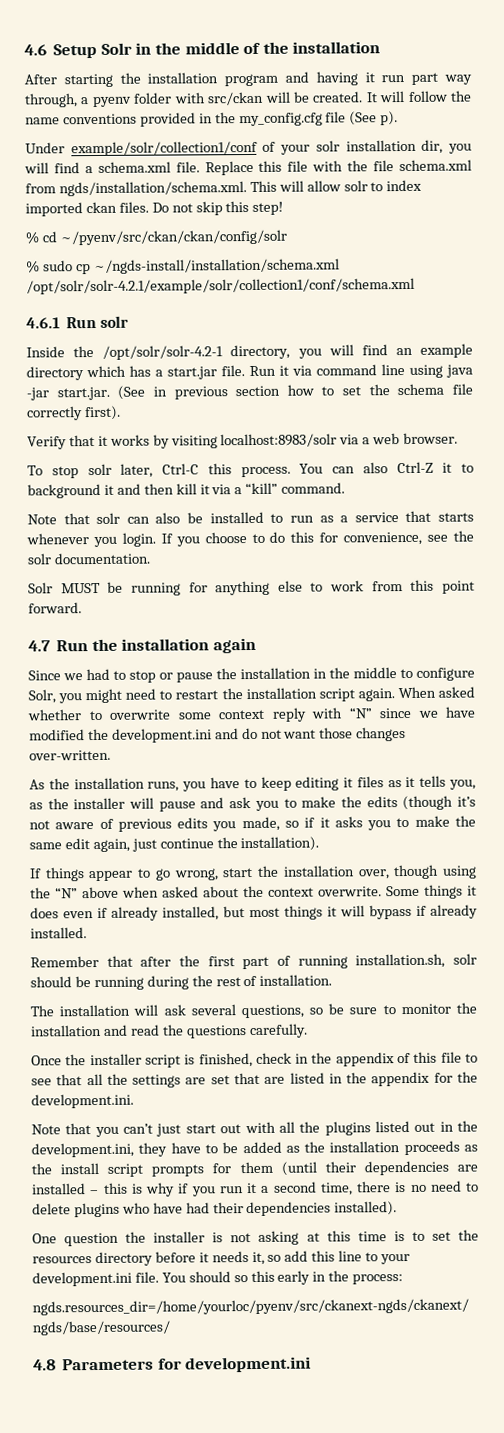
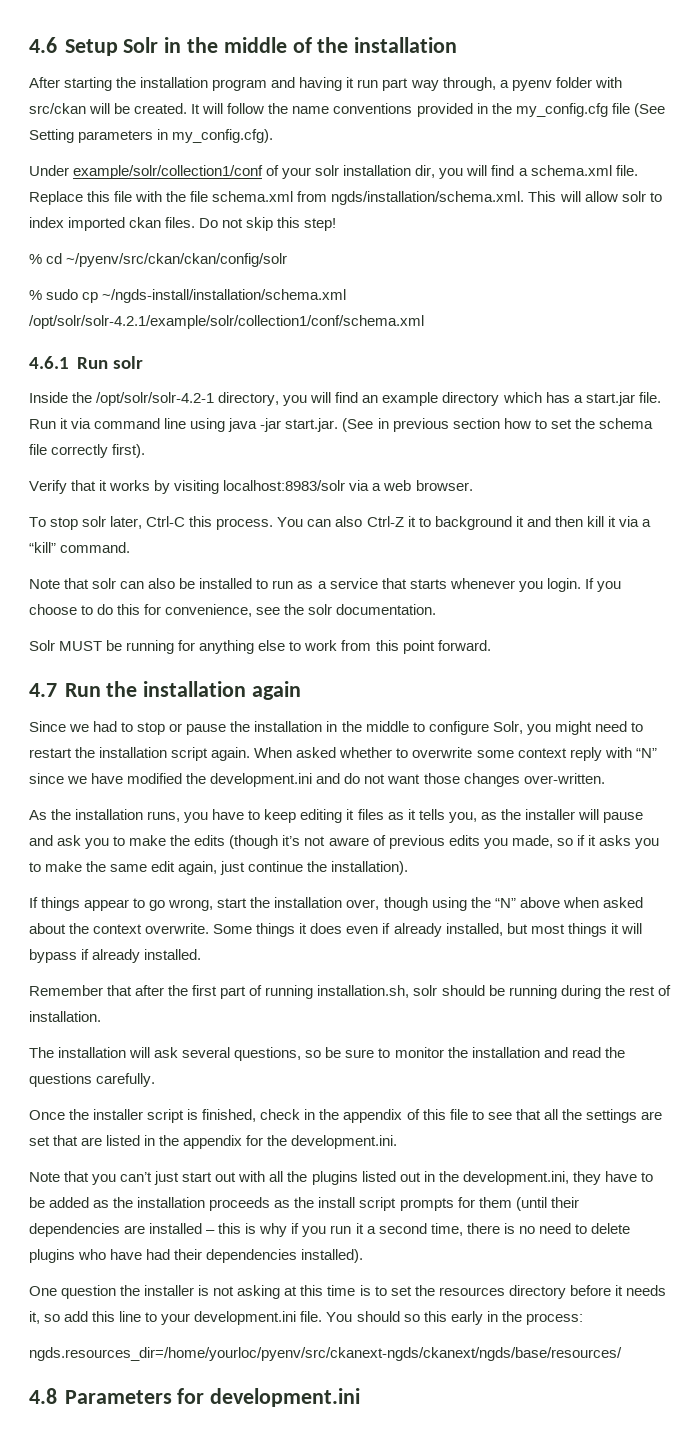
- It will follow the name conventions provided in the my_config.cfg file (See p).
+ It will follow the name conventions provided in the my_config.cfg file (See Setting parameters in my_config.cfg).

